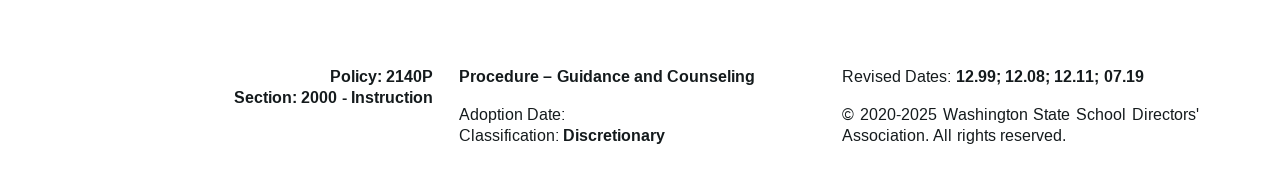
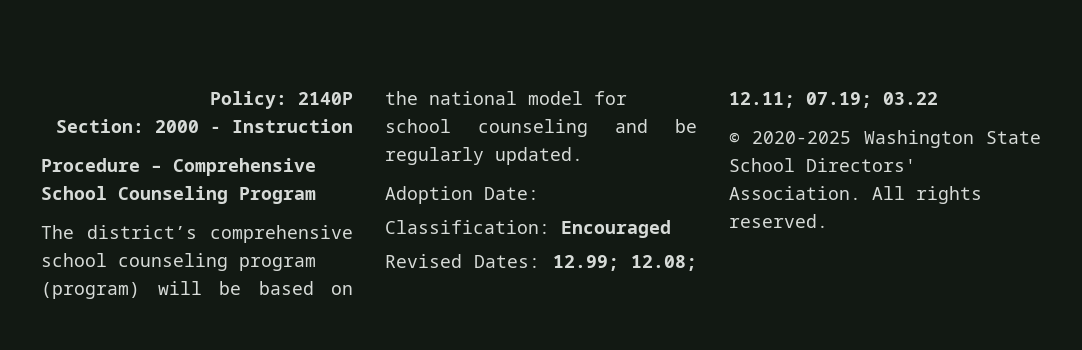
- Procedure – Guidance and Counseling
+ Procedure – Comprehensive School Counseling Program
+ The district’s comprehensive school counseling program (program) will be based on the national model for school counseling and be regularly updated.
- Classification: Discretionary
+ Classification: Encouraged
- Revised Dates: 12.99; 12.08; 12.11; 07.19
+ Revised Dates: 12.99; 12.08; 12.11; 07.19; 03.22

